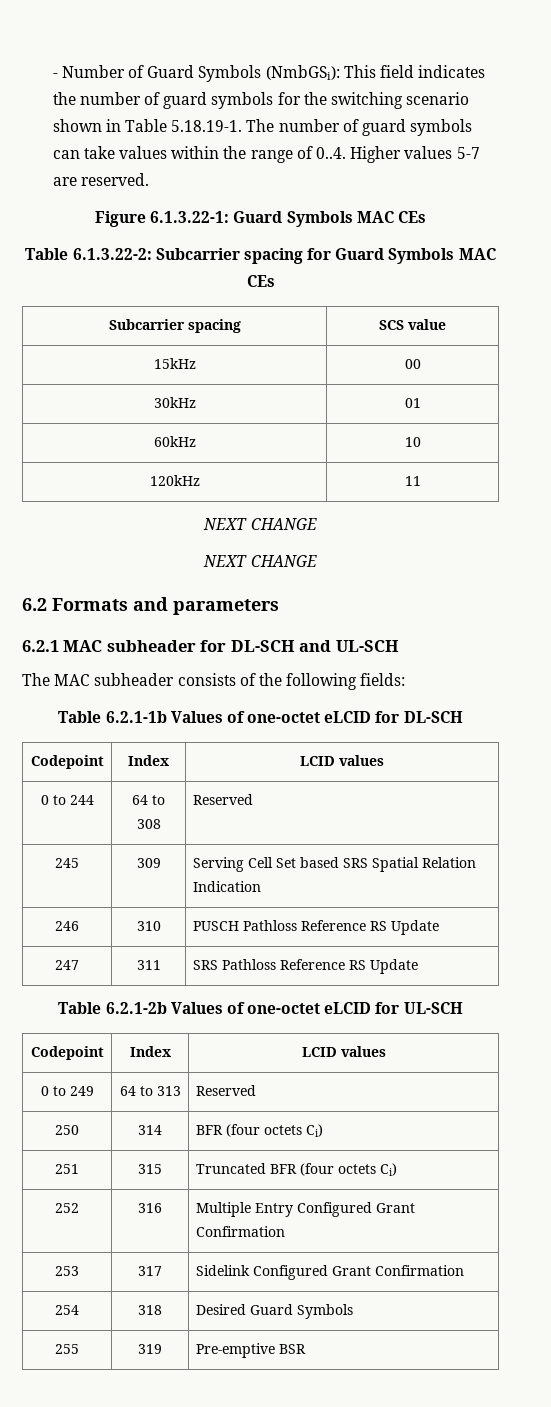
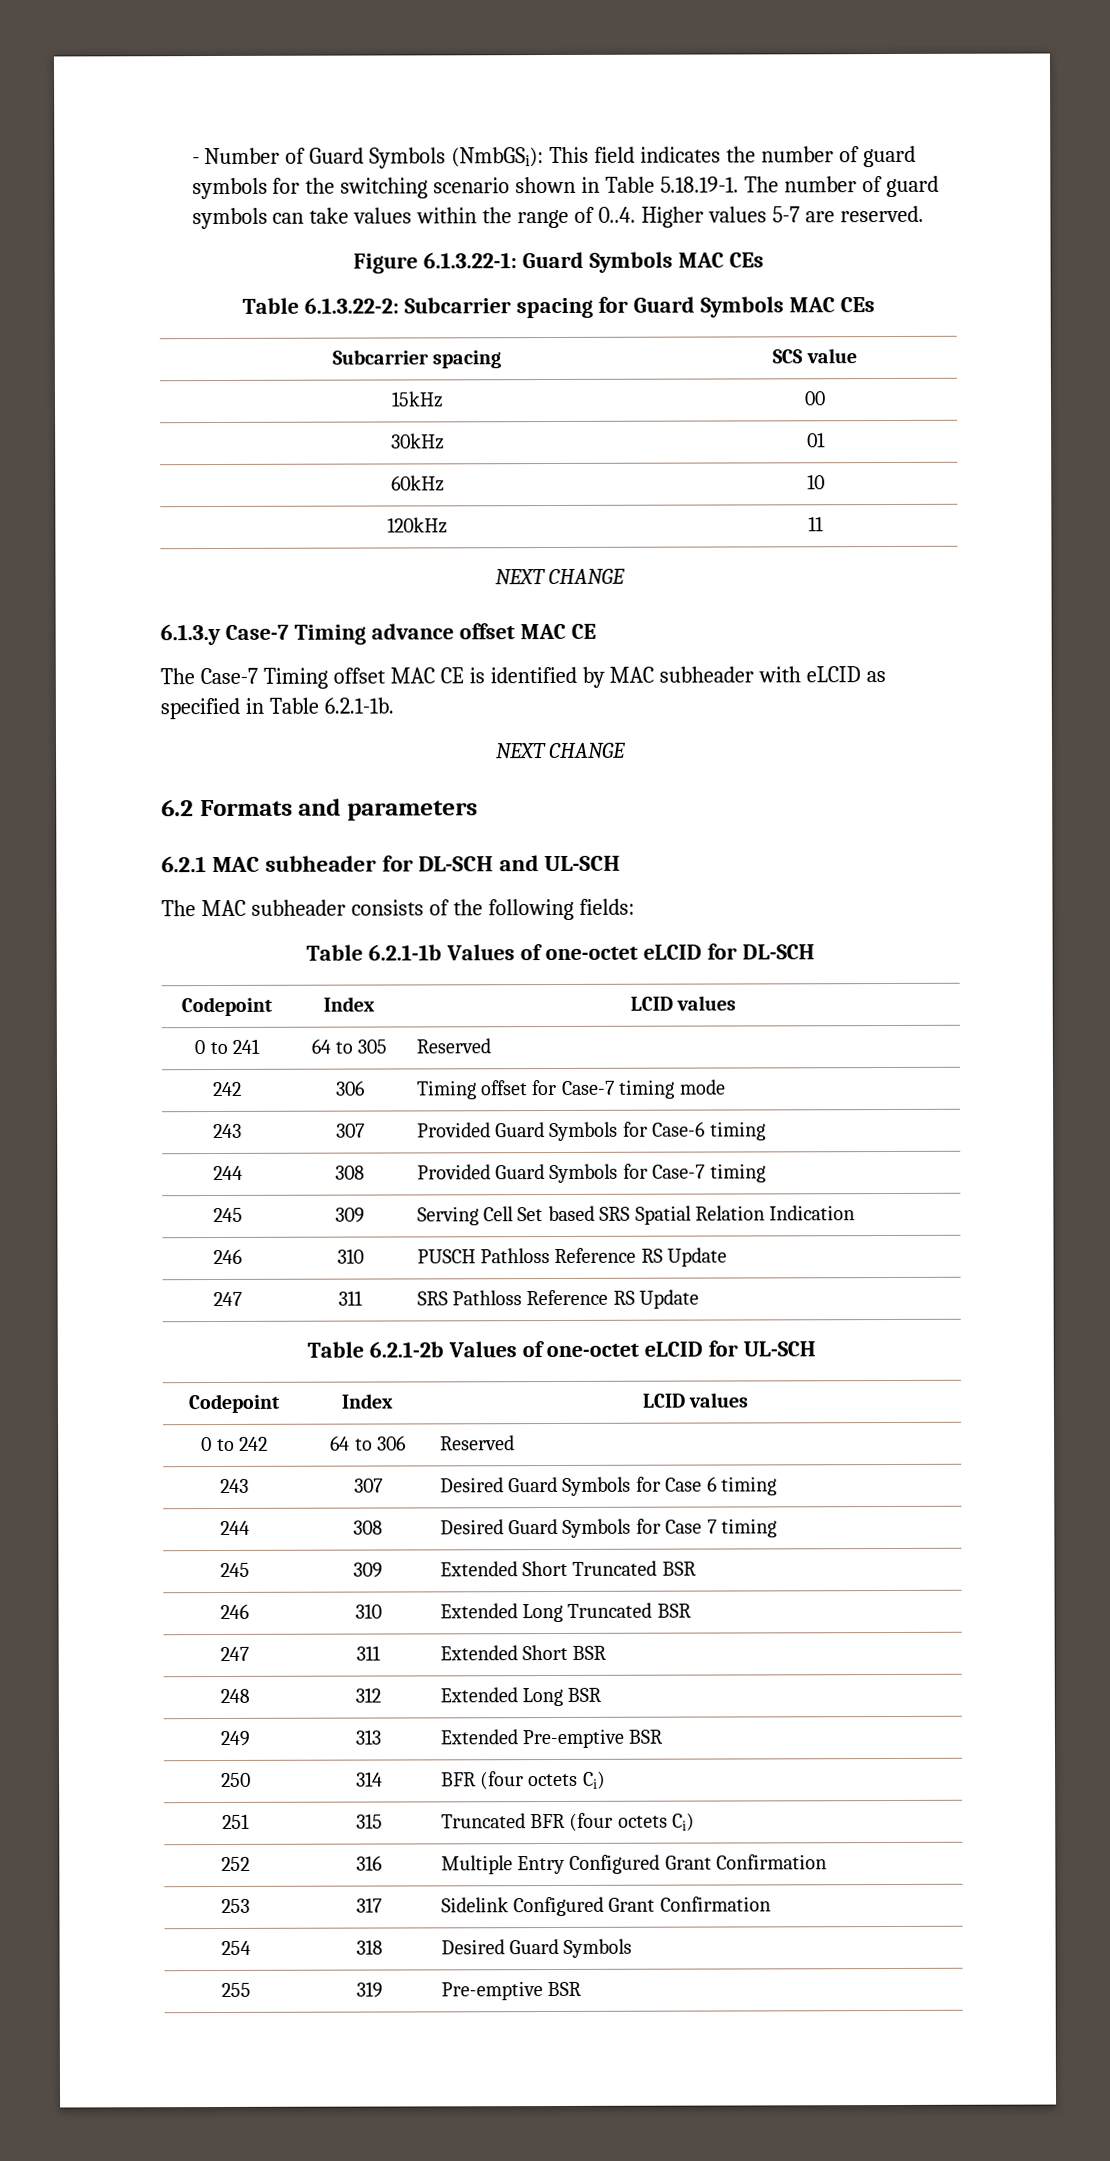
+ 6.1.3.y Case-7 Timing advance offset MAC CE
+ The Case-7 Timing offset MAC CE is identified by MAC subheader with eLCID as specified in Table 6.2.1-1b.
- 0 to 244 | 64 to 308 | Reserved
+ 0 to 241 | 64 to 305 | Reserved
+ 242 | 306 | Timing offset for Case-7 timing mode
+ 243 | 307 | Provided Guard Symbols for Case-6 timing
+ 244 | 308 | Provided Guard Symbols for Case-7 timing
- 0 to 249 | 64 to 313 | Reserved
+ 0 to 242 | 64 to 306 | Reserved
+ 243 | 307 | Desired Guard Symbols for Case 6 timing
+ 244 | 308 | Desired Guard Symbols for Case 7 timing
+ 245 | 309 | Extended Short Truncated BSR
+ 246 | 310 | Extended Long Truncated BSR
+ 247 | 311 | Extended Short BSR
+ 248 | 312 | Extended Long BSR
+ 249 | 313 | Extended Pre-emptive BSR

